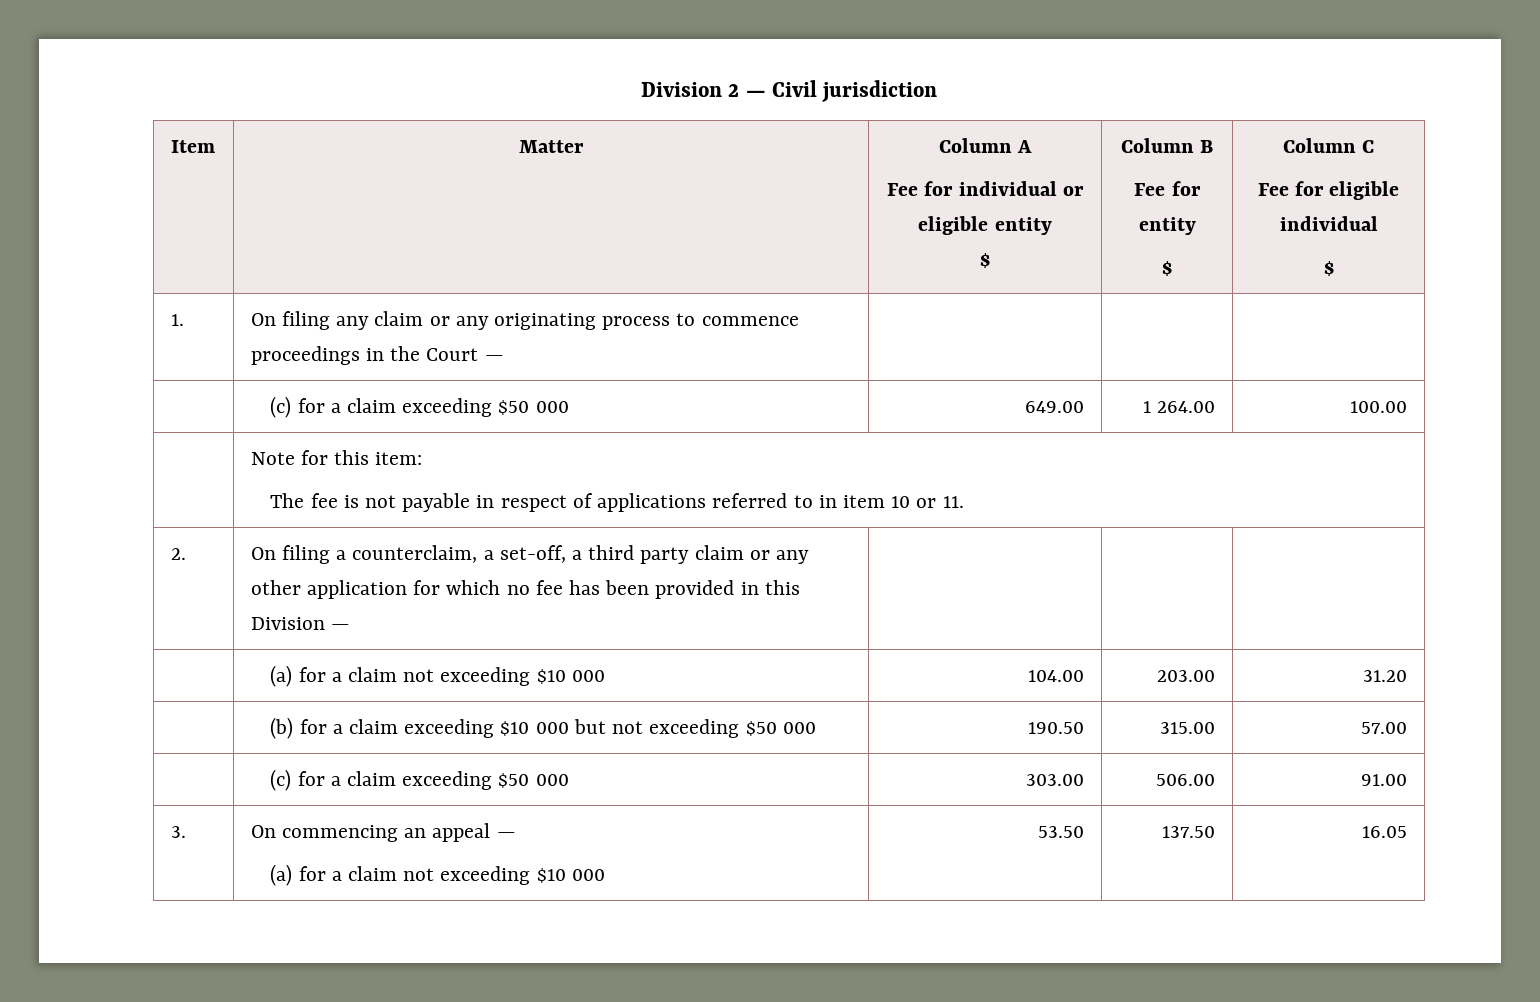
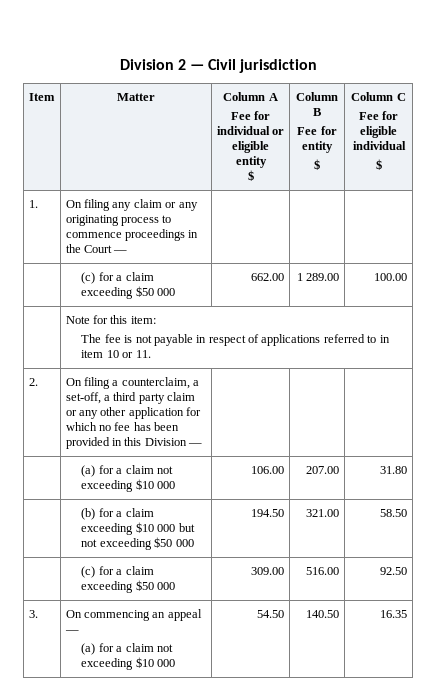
- | (c) for a claim exceeding $50 000 | 649.00 | 1 264.00 | 100.00
+ | (c) for a claim exceeding $50 000 | 662.00 | 1 289.00 | 100.00
- | (a) for a claim not exceeding $10 000 | 104.00 | 203.00 | 31.20
+ | (a) for a claim not exceeding $10 000 | 106.00 | 207.00 | 31.80
- | (b) for a claim exceeding $10 000 but not exceeding $50 000 | 190.50 | 315.00 | 57.00
- | (c) for a claim exceeding $50 000 | 303.00 | 506.00 | 91.00
+ | (b) for a claim exceeding $10 000 but not exceeding $50 000 | 194.50 | 321.00 | 58.50
+ | (c) for a claim exceeding $50 000 | 309.00 | 516.00 | 92.50
  3. | On commencing an appeal —
- (a) for a claim not exceeding $10 000 | 53.50 | 137.50 | 16.05
+ (a) for a claim not exceeding $10 000 | 54.50 | 140.50 | 16.35

